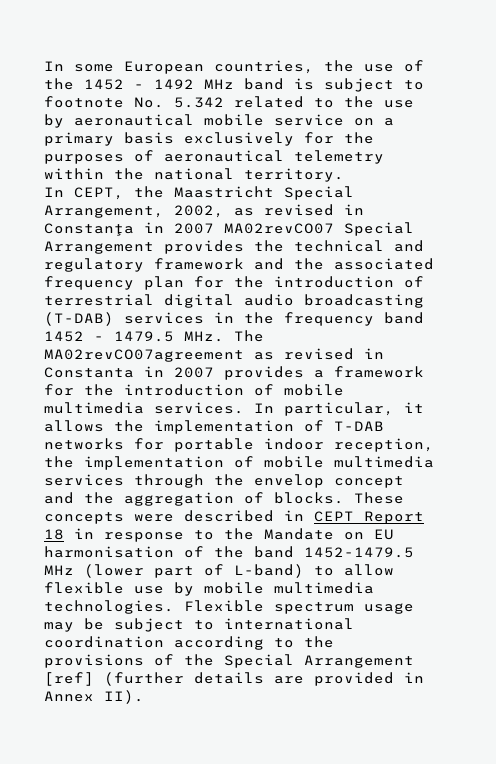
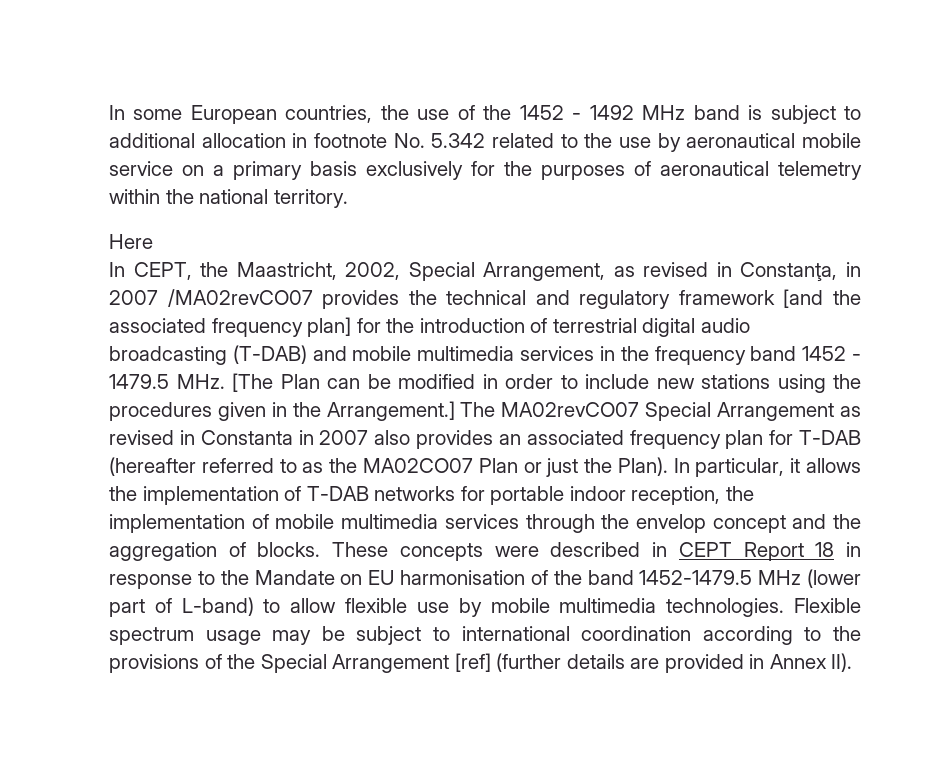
- In some European countries, the use of the 1452 - 1492 MHz band is subject to footnote No. 5.342 related to the use by aeronautical mobile service on a primary basis exclusively for the purposes of aeronautical telemetry within the national territory.
+ In some European countries, the use of the 1452 - 1492 MHz band is subject to additional allocation in footnote No. 5.342 related to the use by aeronautical mobile service on a primary basis exclusively for the purposes of aeronautical telemetry within the national territory.
+ Here
- In CEPT, the Maastricht Special Arrangement, 2002, as revised in Constanţa in 2007 MA02revCO07 Special Arrangement provides the technical and regulatory framework and the associated frequency plan for the introduction of terrestrial digital audio broadcasting (T-DAB) services in the frequency band 1452 - 1479.5 MHz. The MA02revCO07agreement as revised in Constanta in 2007 provides a framework for the introduction of mobile multimedia services.
+ In CEPT, the Maastricht, 2002, Special Arrangement, as revised in Constanţa, in 2007 /MA02revCO07 provides the technical and regulatory framework [and the associated frequency plan] for the introduction of terrestrial digital audio broadcasting (T-DAB) and mobile multimedia services in the frequency band 1452 - 1479.5 MHz. [The Plan can be modified in order to include new stations using the procedures given in the Arrangement.] The MA02revCO07 Special Arrangement as revised in Constanta in 2007 also provides an associated frequency plan for T-DAB (hereafter referred to as the MA02CO07 Plan or just the Plan).

